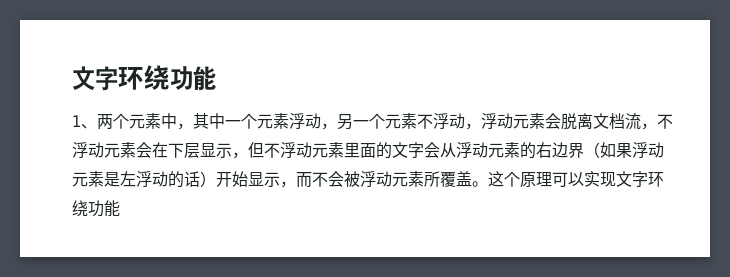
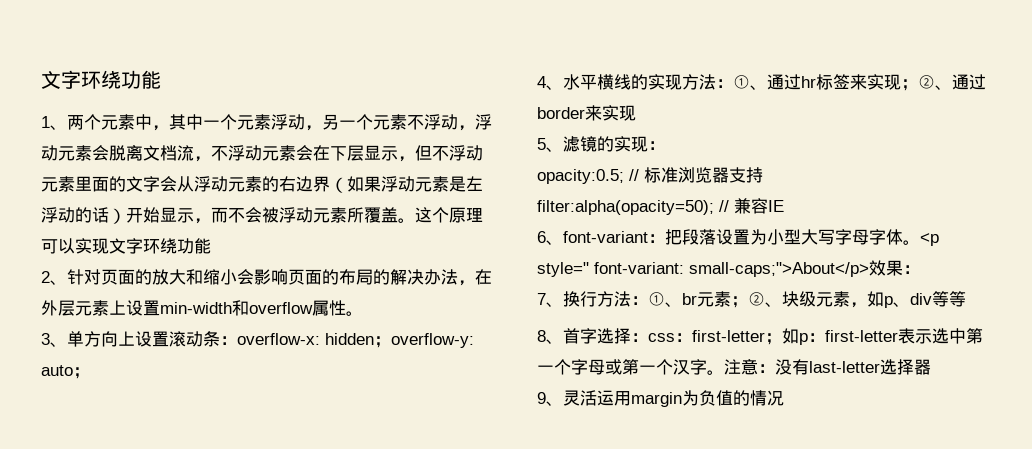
+ 2、针对页面的放大和缩小会影响页面的布局的解决办法，在外层元素上设置min-width和overflow属性。
+ 3、单方向上设置滚动条：overflow-x: hidden；overflow-y: auto；
+ 4、水平横线的实现方法：①、通过hr标签来实现；②、通过border来实现
+ 5、滤镜的实现：
+ opacity:0.5; // 标准浏览器支持
+ filter:alpha(opacity=50); // 兼容IE
+ 6、font-variant：把段落设置为小型大写字母字体。<p style=" font-variant: small-caps;">About</p>效果：
+ 7、换行方法：①、br元素；②、块级元素，如p、div等等
+ 8、首字选择：css：first-letter；如p：first-letter表示选中第一个字母或第一个汉字。注意：没有last-letter选择器
+ 9、灵活运用margin为负值的情况

